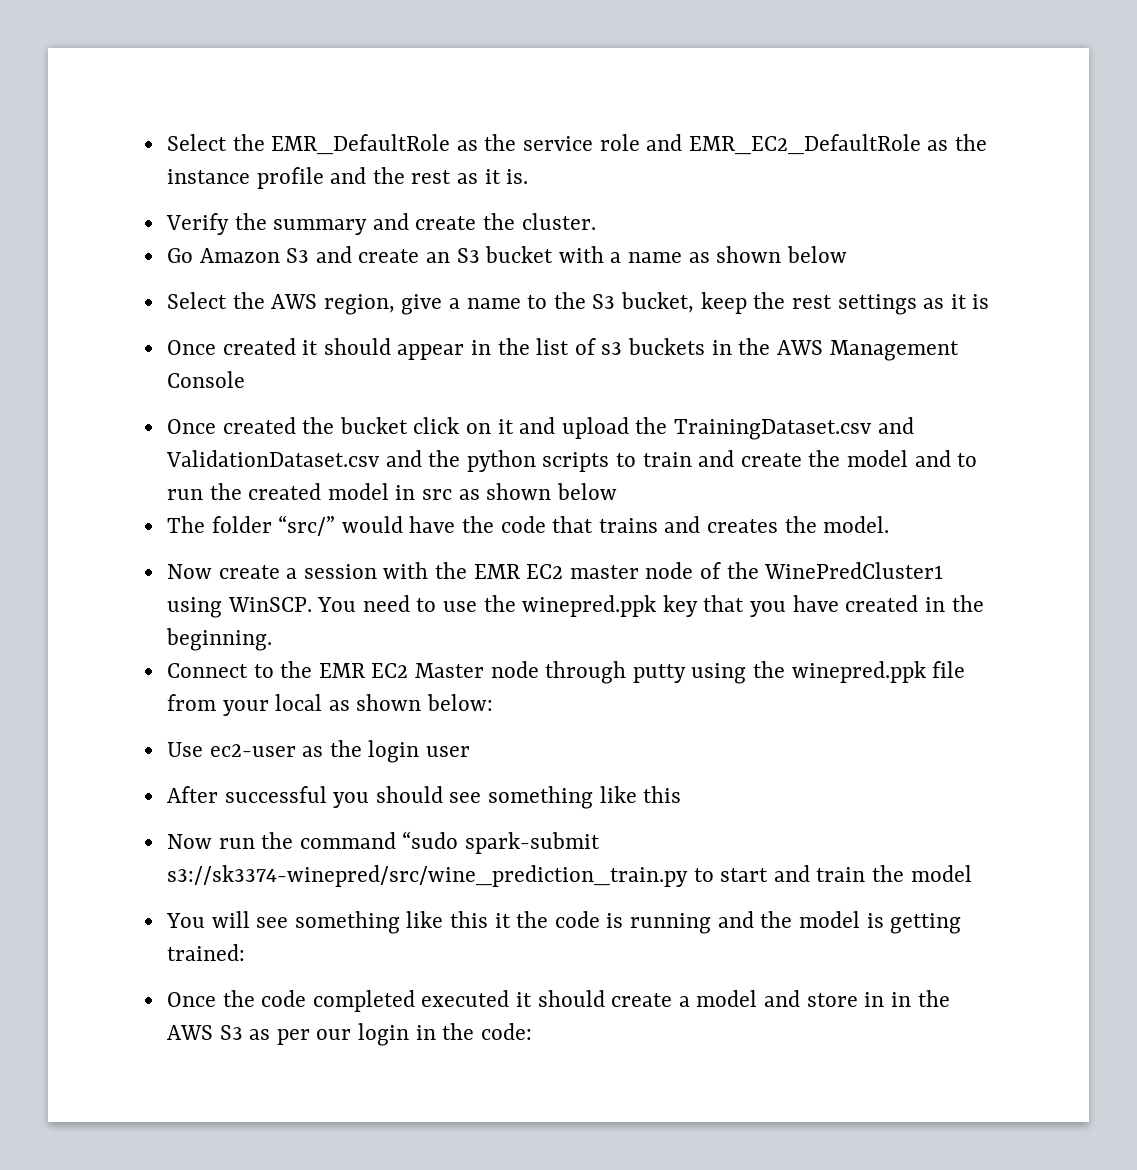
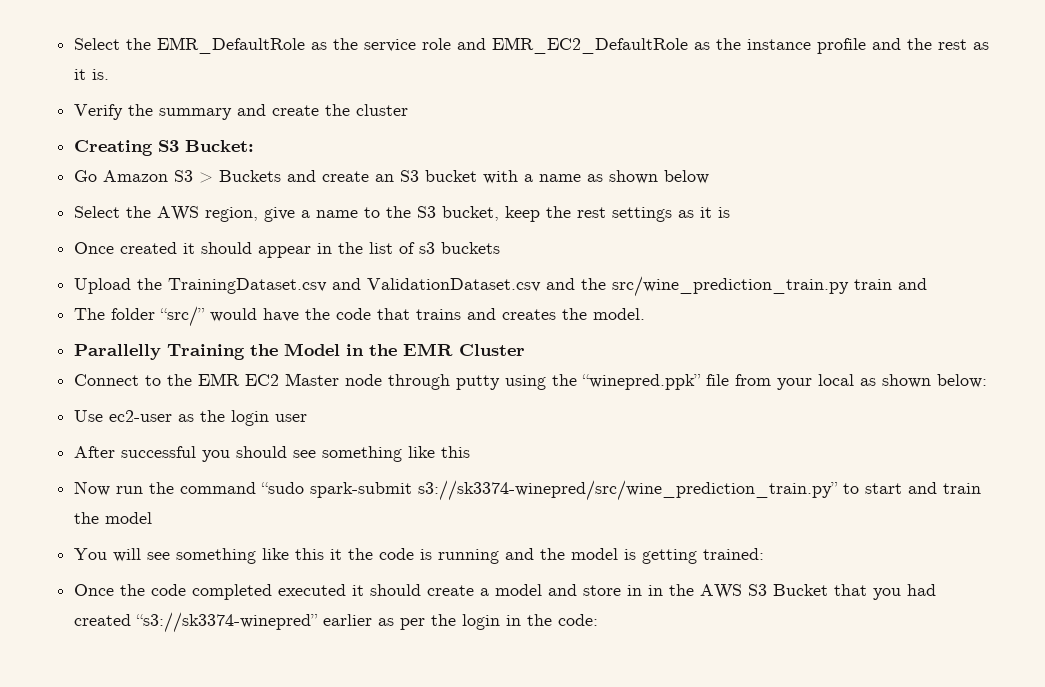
- Verify the summary and create the cluster.
+ Verify the summary and create the cluster
+ Creating S3 Bucket:
- Go Amazon S3 and create an S3 bucket with a name as shown below
+ Go Amazon S3 > Buckets and create an S3 bucket with a name as shown below
- Once created it should appear in the list of s3 buckets in the AWS Management Console
- Once created the bucket click on it and upload the TrainingDataset.csv and ValidationDataset.csv and the python scripts to train and create the model and to run the created model in src as shown below
+ Once created it should appear in the list of s3 buckets
+ Upload the TrainingDataset.csv and ValidationDataset.csv and the src/wine_prediction_train.py train and
- Now create a session with the EMR EC2 master node of the WinePredCluster1 using WinSCP. You need to use the winepred.ppk key that you have created in the beginning.
+ Parallelly Training the Model in the EMR Cluster
- Connect to the EMR EC2 Master node through putty using the winepred.ppk file from your local as shown below:
+ Connect to the EMR EC2 Master node through putty using the “winepred.ppk” file from your local as shown below:
- Now run the command “sudo spark-submit s3://sk3374-winepred/src/wine_prediction_train.py to start and train the model
+ Now run the command “sudo spark-submit s3://sk3374-winepred/src/wine_prediction_train.py” to start and train the model
- Once the code completed executed it should create a model and store in in the AWS S3 as per our login in the code:
+ Once the code completed executed it should create a model and store in in the AWS S3 Bucket that you had created “s3://sk3374-winepred” earlier as per the login in the code:

